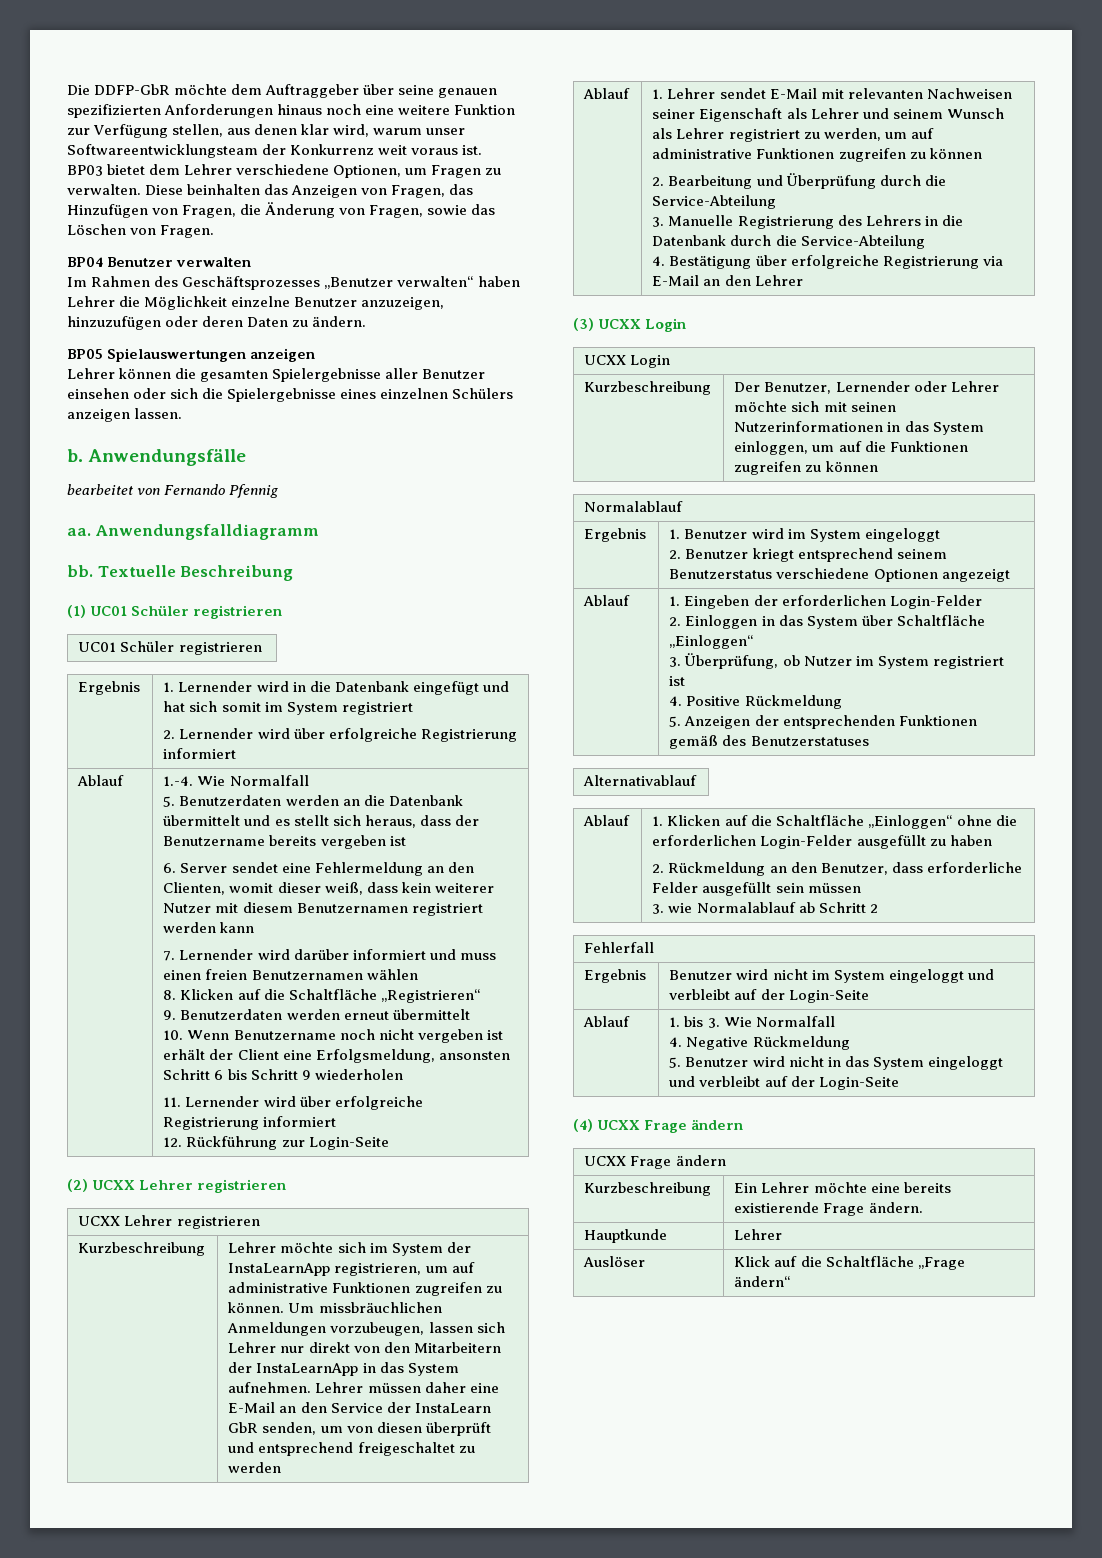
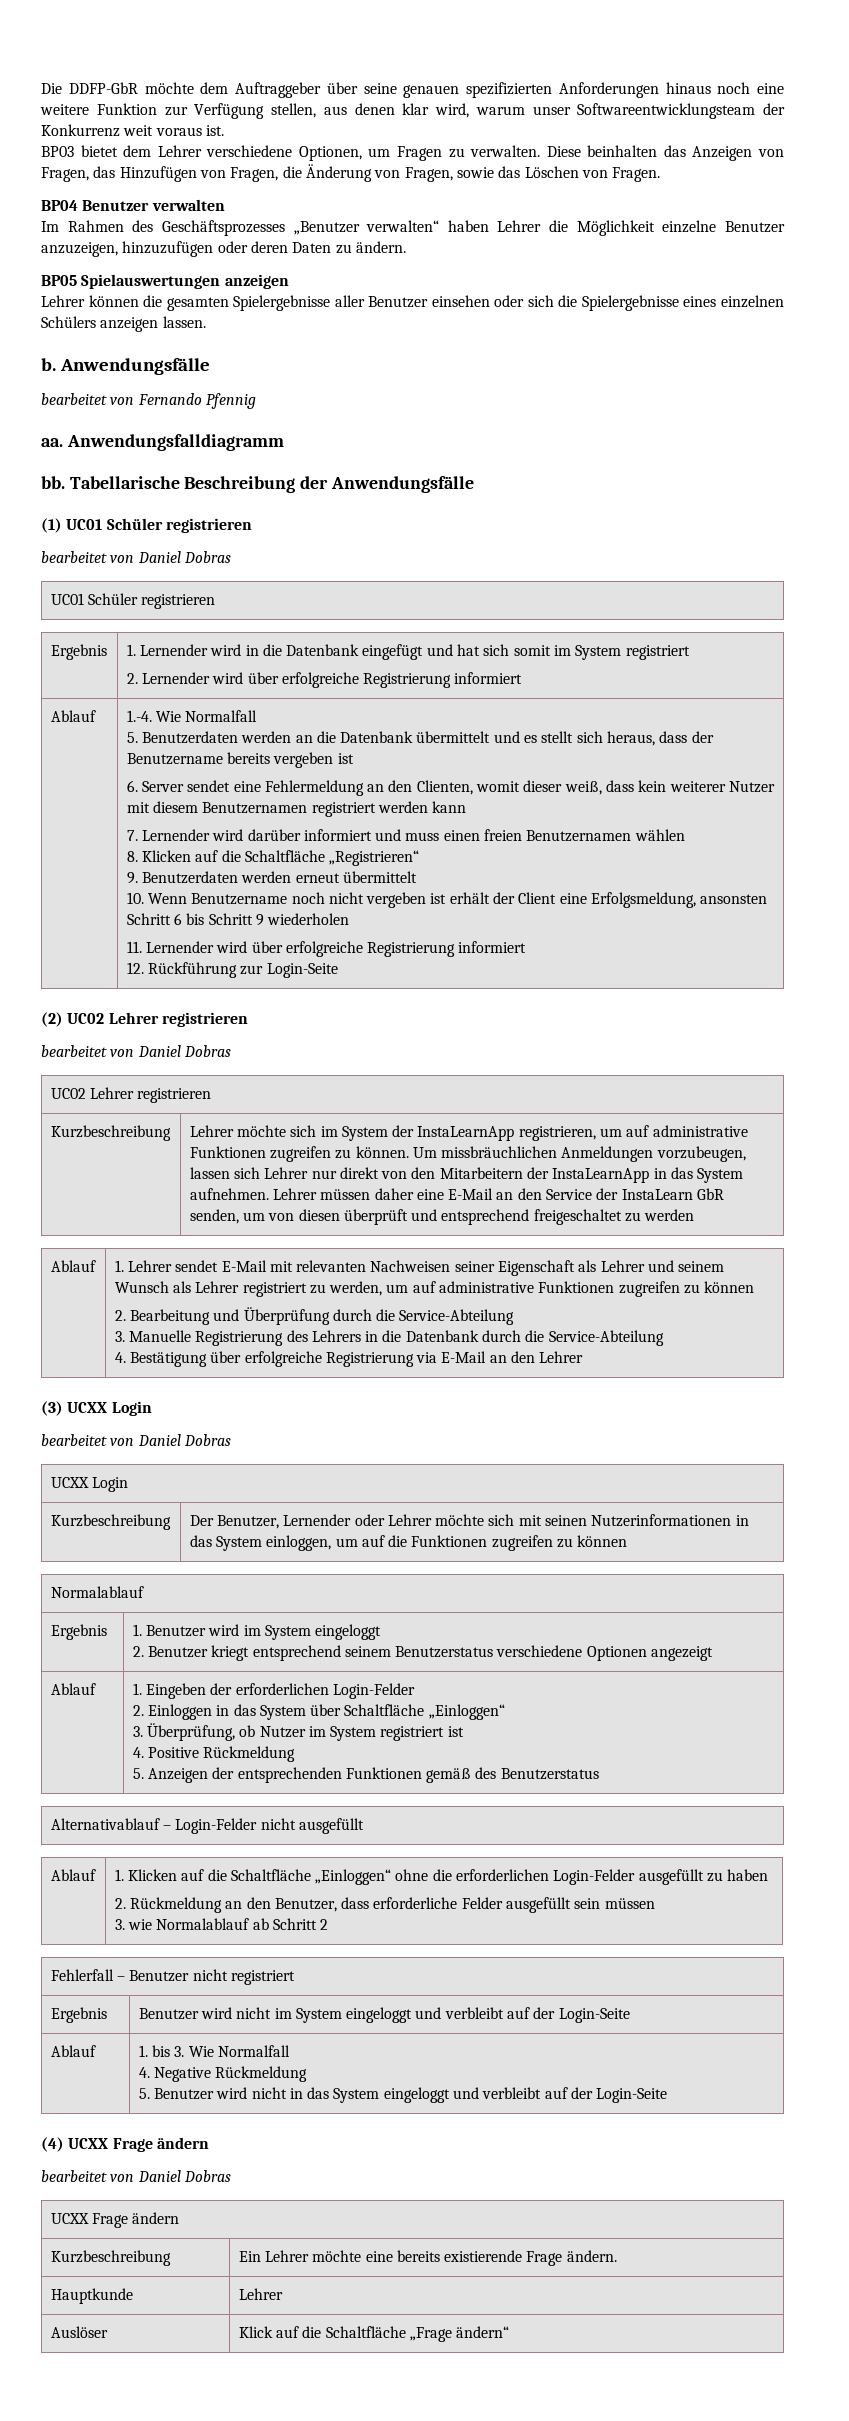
- Textuelle Beschreibung
+ Tabellarische Beschreibung der Anwendungsfälle
  (1) UC01 Schüler registrieren
+ bearbeitet von Daniel Dobras
- (2) UCXX Lehrer registrieren
- UCXX Lehrer registrieren
+ (2) UC02 Lehrer registrieren
+ bearbeitet von Daniel Dobras
+ UC02 Lehrer registrieren
  (3) UCXX Login
+ bearbeitet von Daniel Dobras
  Ablauf | 1. Eingeben der erforderlichen Login-Felder
  2. Einloggen in das System über Schaltfläche „Einloggen“
  3. Überprüfung, ob Nutzer im System registriert ist
  4. Positive Rückmeldung
- 5. Anzeigen der entsprechenden Funktionen gemäß des Benutzerstatuses
+ 5. Anzeigen der entsprechenden Funktionen gemäß des Benutzerstatus
- Alternativablauf
+ Alternativablauf – Login-Felder nicht ausgefüllt
- Fehlerfall
+ Fehlerfall – Benutzer nicht registriert
  (4) UCXX Frage ändern
+ bearbeitet von Daniel Dobras

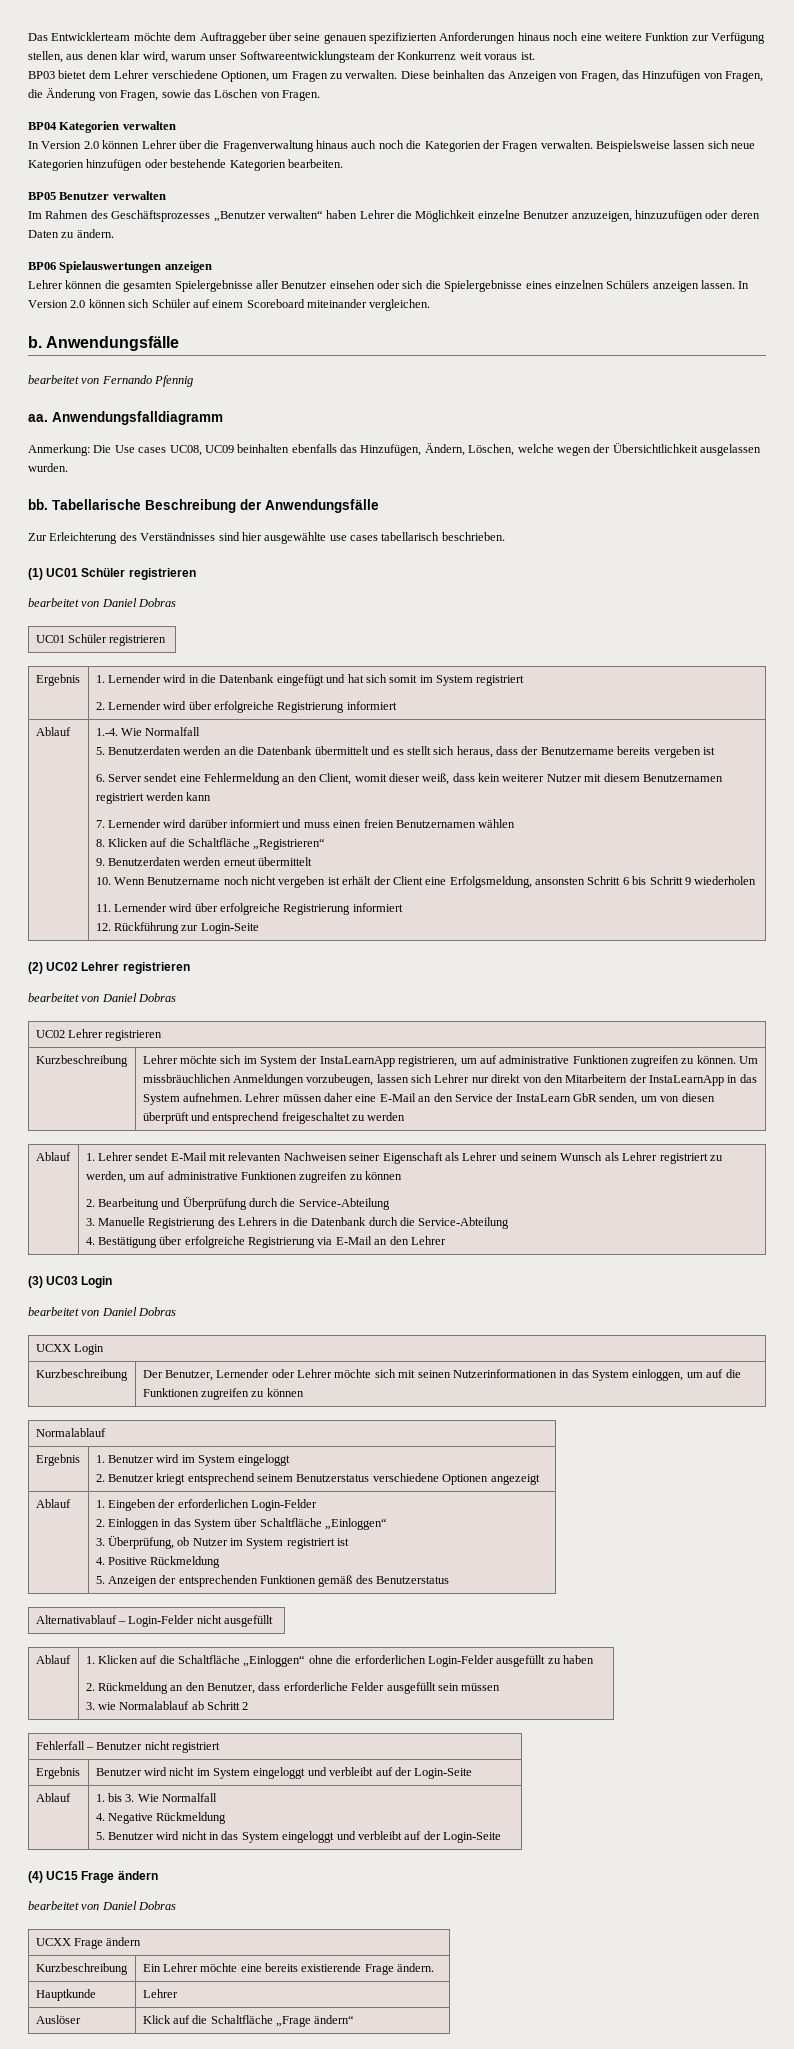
- Die DDFP-GbR möchte dem Auftraggeber über seine genauen spezifizierten Anforderungen hinaus noch eine weitere Funktion zur Verfügung stellen, aus denen klar wird, warum unser Softwareentwicklungsteam der Konkurrenz weit voraus ist.
+ Das Entwicklerteam möchte dem Auftraggeber über seine genauen spezifizierten Anforderungen hinaus noch eine weitere Funktion zur Verfügung stellen, aus denen klar wird, warum unser Softwareentwicklungsteam der Konkurrenz weit voraus ist.
- BP04 Benutzer verwalten
+ BP04 Kategorien verwalten
+ In Version 2.0 können Lehrer über die Fragenverwaltung hinaus auch noch die Kategorien der Fragen verwalten. Beispielsweise lassen sich neue Kategorien hinzufügen oder bestehende Kategorien bearbeiten.
+ BP05 Benutzer verwalten
- BP05 Spielauswertungen anzeigen
+ BP06 Spielauswertungen anzeigen
+ In Version 2.0 können sich Schüler auf einem Scoreboard miteinander vergleichen.
+ Anmerkung: Die Use cases UC08, UC09 beinhalten ebenfalls das Hinzufügen, Ändern, Löschen, welche wegen der Übersichtlichkeit ausgelassen wurden.
+ Zur Erleichterung des Verständnisses sind hier ausgewählte use cases tabellarisch beschrieben.
- 6. Server sendet eine Fehlermeldung an den Clienten, womit dieser weiß, dass kein weiterer Nutzer mit diesem Benutzernamen registriert werden kann
+ 6. Server sendet eine Fehlermeldung an den Client, womit dieser weiß, dass kein weiterer Nutzer mit diesem Benutzernamen registriert werden kann
- (3) UCXX Login
+ (3) UC03 Login
- (4) UCXX Frage ändern
+ (4) UC15 Frage ändern

